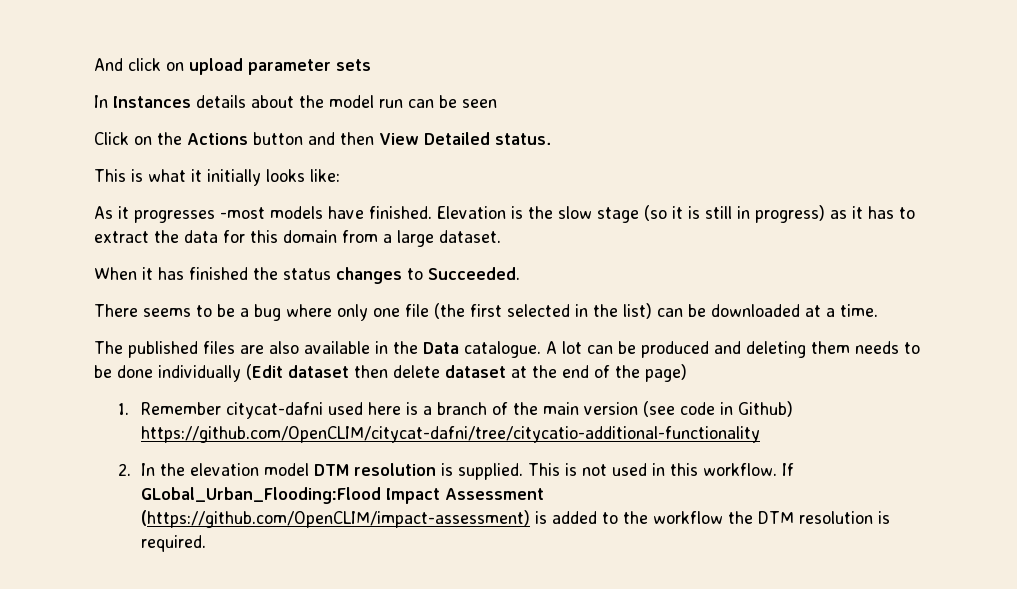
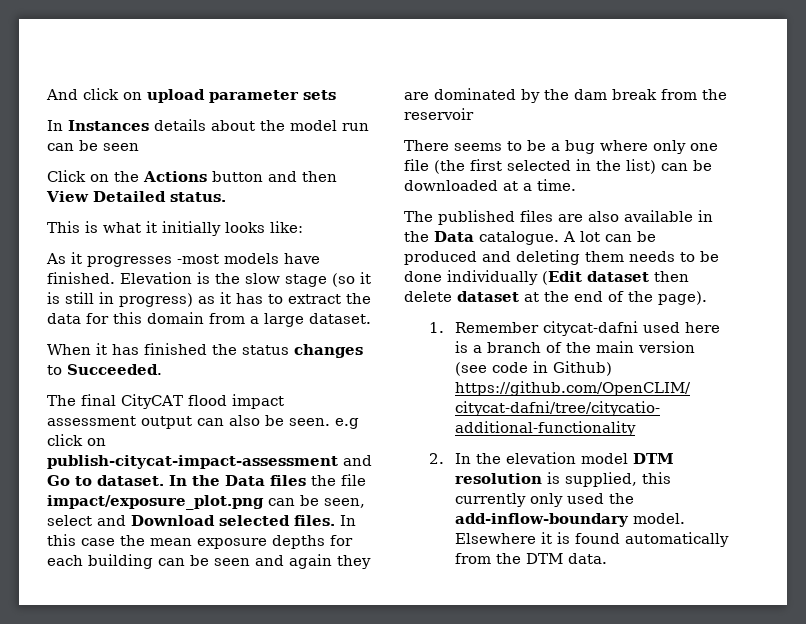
+ The final CityCAT flood impact assessment output can also be seen. e.g click on publish-citycat-impact-assessment and Go to dataset. In the Data files the file impact/exposure_plot.png can be seen, select and Download selected files. In this case the mean exposure depths for each building can be seen and again they are dominated by the dam break from the reservoir
- A lot can be produced and deleting them needs to be done individually (Edit dataset then delete dataset at the end of the page)
+ A lot can be produced and deleting them needs to be done individually (Edit dataset then delete dataset at the end of the page).
- 2. In the elevation model DTM resolution is supplied. This is not used in this workflow. If GLobal_Urban_Flooding:Flood Impact Assessment (https://github.com/OpenCLIM/impact-assessment) is added to the workflow the DTM resolution is required.
+ 2. In the elevation model DTM resolution is supplied, this currently only used the add-inflow-boundary model. Elsewhere it is found automatically from the DTM data.

